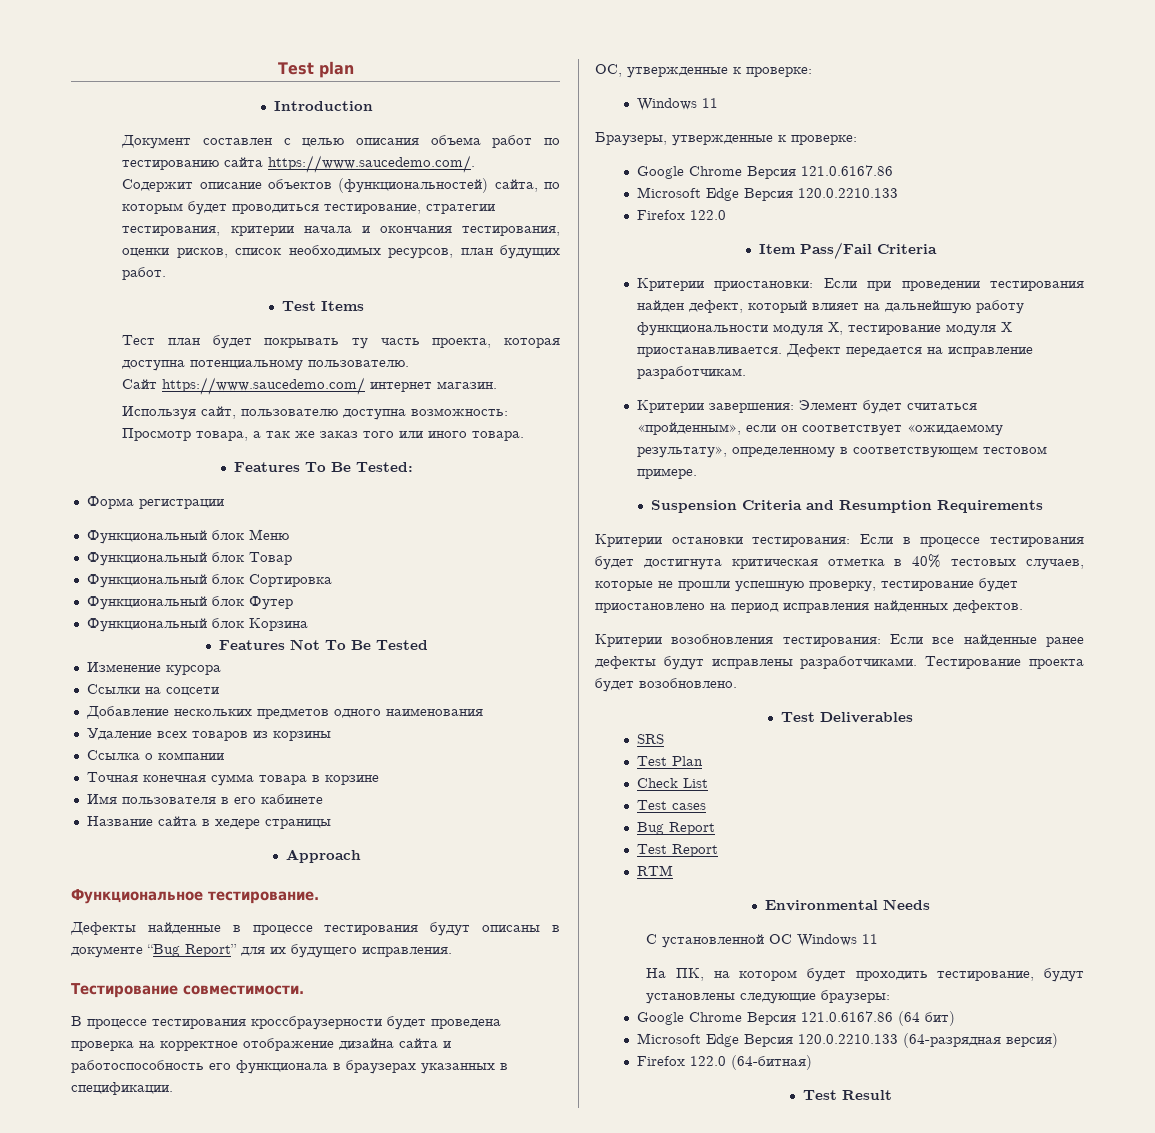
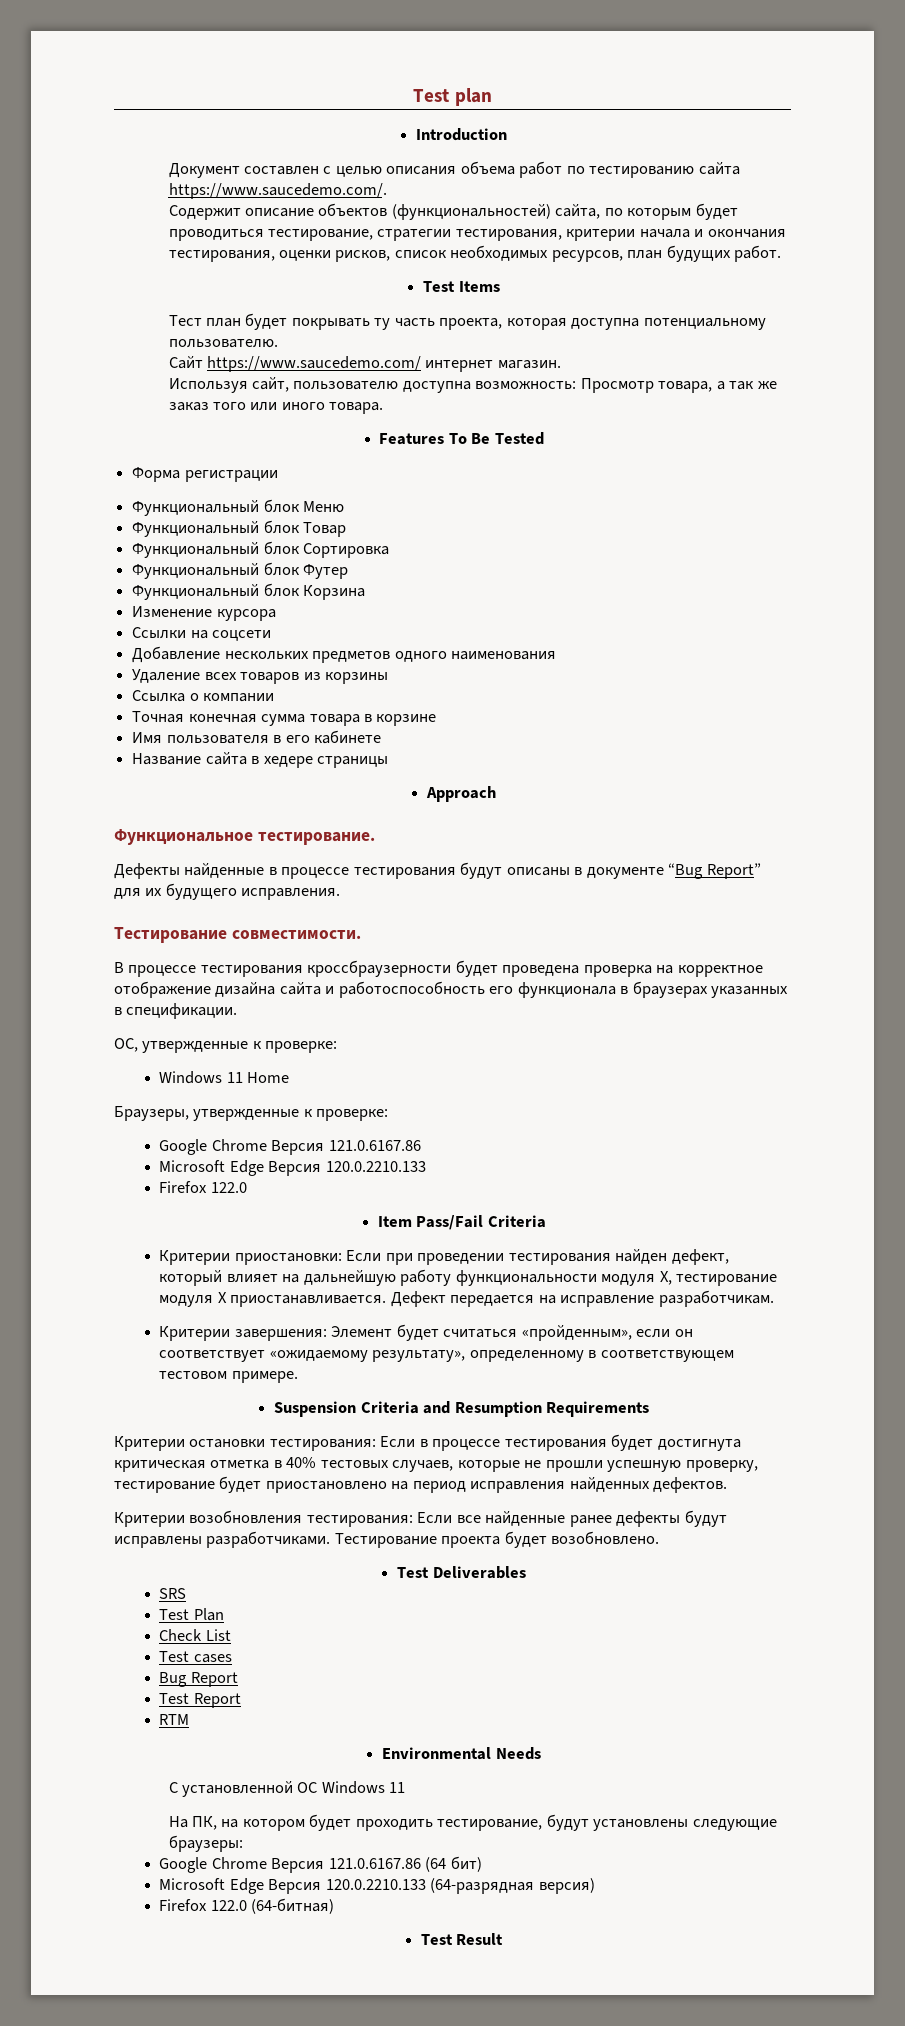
- Features To Be Tested:
+ Features To Be Tested
- Features Not To Be Tested
  ОС, утвержденные к проверке:
- Windows 11
+ Windows 11 Home

